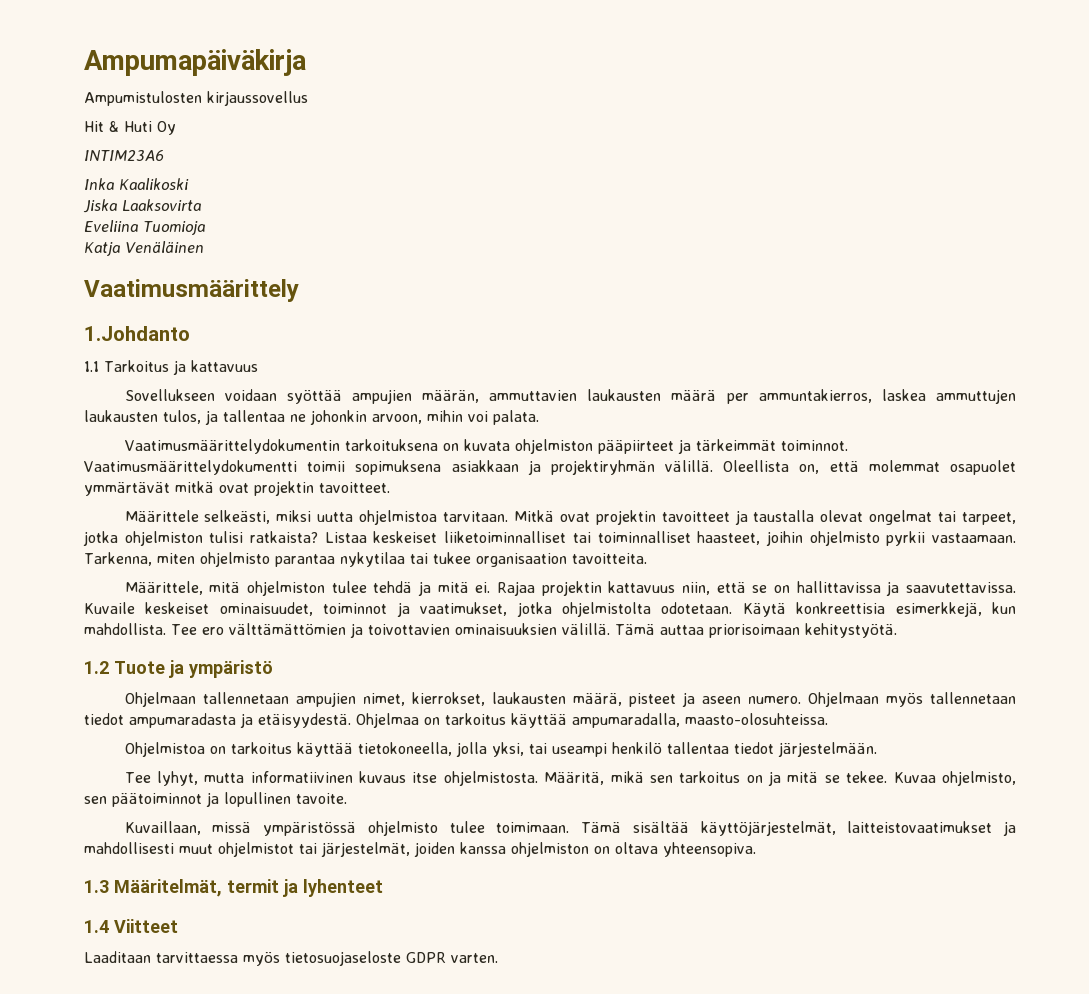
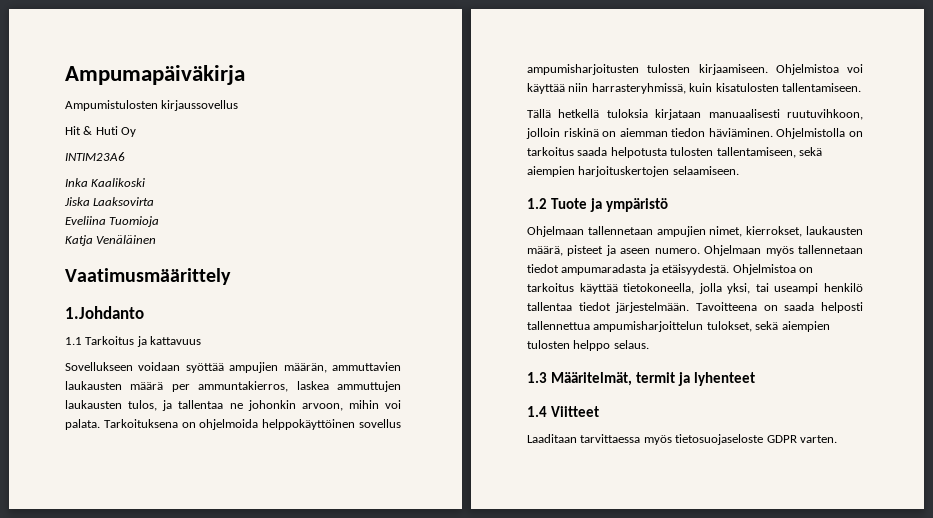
- Sovellukseen voidaan syöttää ampujien määrän, ammuttavien laukausten määrä per ammuntakierros, laskea ammuttujen laukausten tulos, ja tallentaa ne johonkin arvoon, mihin voi palata.
- Vaatimusmäärittelydokumentin tarkoituksena on kuvata ohjelmiston pääpiirteet ja tärkeimmät toiminnot. Vaatimusmäärittelydokumentti toimii sopimuksena asiakkaan ja projektiryhmän välillä. Oleellista on, että molemmat osapuolet ymmärtävät mitkä ovat projektin tavoitteet.
- Määrittele selkeästi, miksi uutta ohjelmistoa tarvitaan. Mitkä ovat projektin tavoitteet ja taustalla olevat ongelmat tai tarpeet, jotka ohjelmiston tulisi ratkaista? Listaa keskeiset liiketoiminnalliset tai toiminnalliset haasteet, joihin ohjelmisto pyrkii vastaamaan. Tarkenna, miten ohjelmisto parantaa nykytilaa tai tukee organisaation tavoitteita.
- Määrittele, mitä ohjelmiston tulee tehdä ja mitä ei. Rajaa projektin kattavuus niin, että se on hallittavissa ja saavutettavissa. Kuvaile keskeiset ominaisuudet, toiminnot ja vaatimukset, jotka ohjelmistolta odotetaan. Käytä konkreettisia esimerkkejä, kun mahdollista. Tee ero välttämättömien ja toivottavien ominaisuuksien välillä. Tämä auttaa priorisoimaan kehitystyötä.
+ Sovellukseen voidaan syöttää ampujien määrän, ammuttavien laukausten määrä per ammuntakierros, laskea ammuttujen laukausten tulos, ja tallentaa ne johonkin arvoon, mihin voi palata. Tarkoituksena on ohjelmoida helppokäyttöinen sovellus ampumisharjoitusten tulosten kirjaamiseen. Ohjelmistoa voi käyttää niin harrasteryhmissä, kuin kisatulosten tallentamiseen.
+ Tällä hetkellä tuloksia kirjataan manuaalisesti ruutuvihkoon, jolloin riskinä on aiemman tiedon häviäminen. Ohjelmistolla on tarkoitus saada helpotusta tulosten tallentamiseen, sekä aiempien harjoituskertojen selaamiseen.
- Ohjelmaan myös tallennetaan tiedot ampumaradasta ja etäisyydestä. Ohjelmaa on tarkoitus käyttää ampumaradalla, maasto-olosuhteissa.
- Ohjelmistoa on tarkoitus käyttää tietokoneella, jolla yksi, tai useampi henkilö tallentaa tiedot järjestelmään.
- Tee lyhyt, mutta informatiivinen kuvaus itse ohjelmistosta. Määritä, mikä sen tarkoitus on ja mitä se tekee. Kuvaa ohjelmisto, sen päätoiminnot ja lopullinen tavoite.
- Kuvaillaan, missä ympäristössä ohjelmisto tulee toimimaan. Tämä sisältää käyttöjärjestelmät, laitteistovaatimukset ja mahdollisesti muut ohjelmistot tai järjestelmät, joiden kanssa ohjelmiston on oltava yhteensopiva.
+ Ohjelmaan myös tallennetaan tiedot ampumaradasta ja etäisyydestä. Ohjelmistoa on tarkoitus käyttää tietokoneella, jolla yksi, tai useampi henkilö tallentaa tiedot järjestelmään. Tavoitteena on saada helposti tallennettua ampumisharjoittelun tulokset, sekä aiempien tulosten helppo selaus.

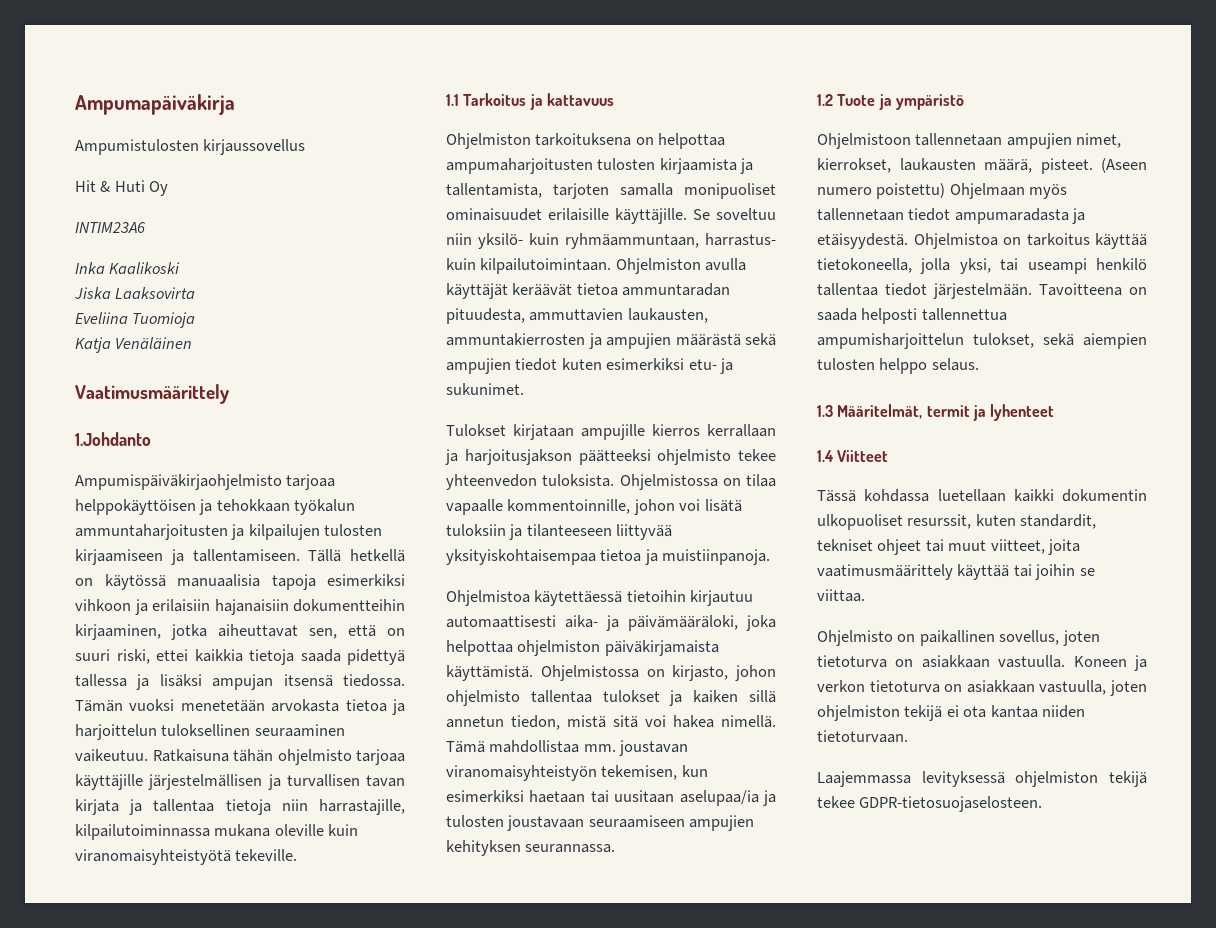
+ Ampumispäiväkirjaohjelmisto tarjoaa helppokäyttöisen ja tehokkaan työkalun ammuntaharjoitusten ja kilpailujen tulosten kirjaamiseen ja tallentamiseen. Tällä hetkellä on käytössä manuaalisia tapoja esimerkiksi vihkoon ja erilaisiin hajanaisiin dokumentteihin kirjaaminen, jotka aiheuttavat sen, että on suuri riski, ettei kaikkia tietoja saada pidettyä tallessa ja lisäksi ampujan itsensä tiedossa. Tämän vuoksi menetetään arvokasta tietoa ja harjoittelun tuloksellinen seuraaminen vaikeutuu. Ratkaisuna tähän ohjelmisto tarjoaa käyttäjille järjestelmällisen ja turvallisen tavan kirjata ja tallentaa tietoja niin harrastajille, kilpailutoiminnassa mukana oleville kuin viranomaisyhteistyötä tekeville.
  1.1 Tarkoitus ja kattavuus
- Sovellukseen voidaan syöttää ampujien määrän, ammuttavien laukausten määrä per ammuntakierros, laskea ammuttujen laukausten tulos, ja tallentaa ne johonkin arvoon, mihin voi palata. Tarkoituksena on ohjelmoida helppokäyttöinen sovellus ampumisharjoitusten tulosten kirjaamiseen. Ohjelmistoa voi käyttää niin harrasteryhmissä, kuin kisatulosten tallentamiseen.
- Tällä hetkellä tuloksia kirjataan manuaalisesti ruutuvihkoon, jolloin riskinä on aiemman tiedon häviäminen. Ohjelmistolla on tarkoitus saada helpotusta tulosten tallentamiseen, sekä aiempien harjoituskertojen selaamiseen.
+ Ohjelmiston tarkoituksena on helpottaa ampumaharjoitusten tulosten kirjaamista ja tallentamista, tarjoten samalla monipuoliset ominaisuudet erilaisille käyttäjille. Se soveltuu niin yksilö- kuin ryhmäammuntaan, harrastus- kuin kilpailutoimintaan. Ohjelmiston avulla käyttäjät keräävät tietoa ammuntaradan pituudesta, ammuttavien laukausten, ammuntakierrosten ja ampujien määrästä sekä ampujien tiedot kuten esimerkiksi etu- ja sukunimet.
+ Tulokset kirjataan ampujille kierros kerrallaan ja harjoitusjakson päätteeksi ohjelmisto tekee yhteenvedon tuloksista. Ohjelmistossa on tilaa vapaalle kommentoinnille, johon voi lisätä tuloksiin ja tilanteeseen liittyvää yksityiskohtaisempaa tietoa ja muistiinpanoja.
+ Ohjelmistoa käytettäessä tietoihin kirjautuu automaattisesti aika- ja päivämääräloki, joka helpottaa ohjelmiston päiväkirjamaista käyttämistä. Ohjelmistossa on kirjasto, johon ohjelmisto tallentaa tulokset ja kaiken sillä annetun tiedon, mistä sitä voi hakea nimellä. Tämä mahdollistaa mm. joustavan viranomaisyhteistyön tekemisen, kun esimerkiksi haetaan tai uusitaan aselupaa/ia ja tulosten joustavaan seuraamiseen ampujien kehityksen seurannassa.
- Ohjelmaan tallennetaan ampujien nimet, kierrokset, laukausten määrä, pisteet ja aseen numero. Ohjelmaan myös tallennetaan tiedot ampumaradasta ja etäisyydestä.
+ Ohjelmistoon tallennetaan ampujien nimet, kierrokset, laukausten määrä, pisteet. (Aseen numero poistettu) Ohjelmaan myös tallennetaan tiedot ampumaradasta ja etäisyydestä.
- Laaditaan tarvittaessa myös tietosuojaseloste GDPR varten.
+ Tässä kohdassa luetellaan kaikki dokumentin ulkopuoliset resurssit, kuten standardit, tekniset ohjeet tai muut viitteet, joita vaatimusmäärittely käyttää tai joihin se viittaa.
+ Ohjelmisto on paikallinen sovellus, joten tietoturva on asiakkaan vastuulla. Koneen ja verkon tietoturva on asiakkaan vastuulla, joten ohjelmiston tekijä ei ota kantaa niiden tietoturvaan.
+ Laajemmassa levityksessä ohjelmiston tekijä tekee GDPR-tietosuojaselosteen.

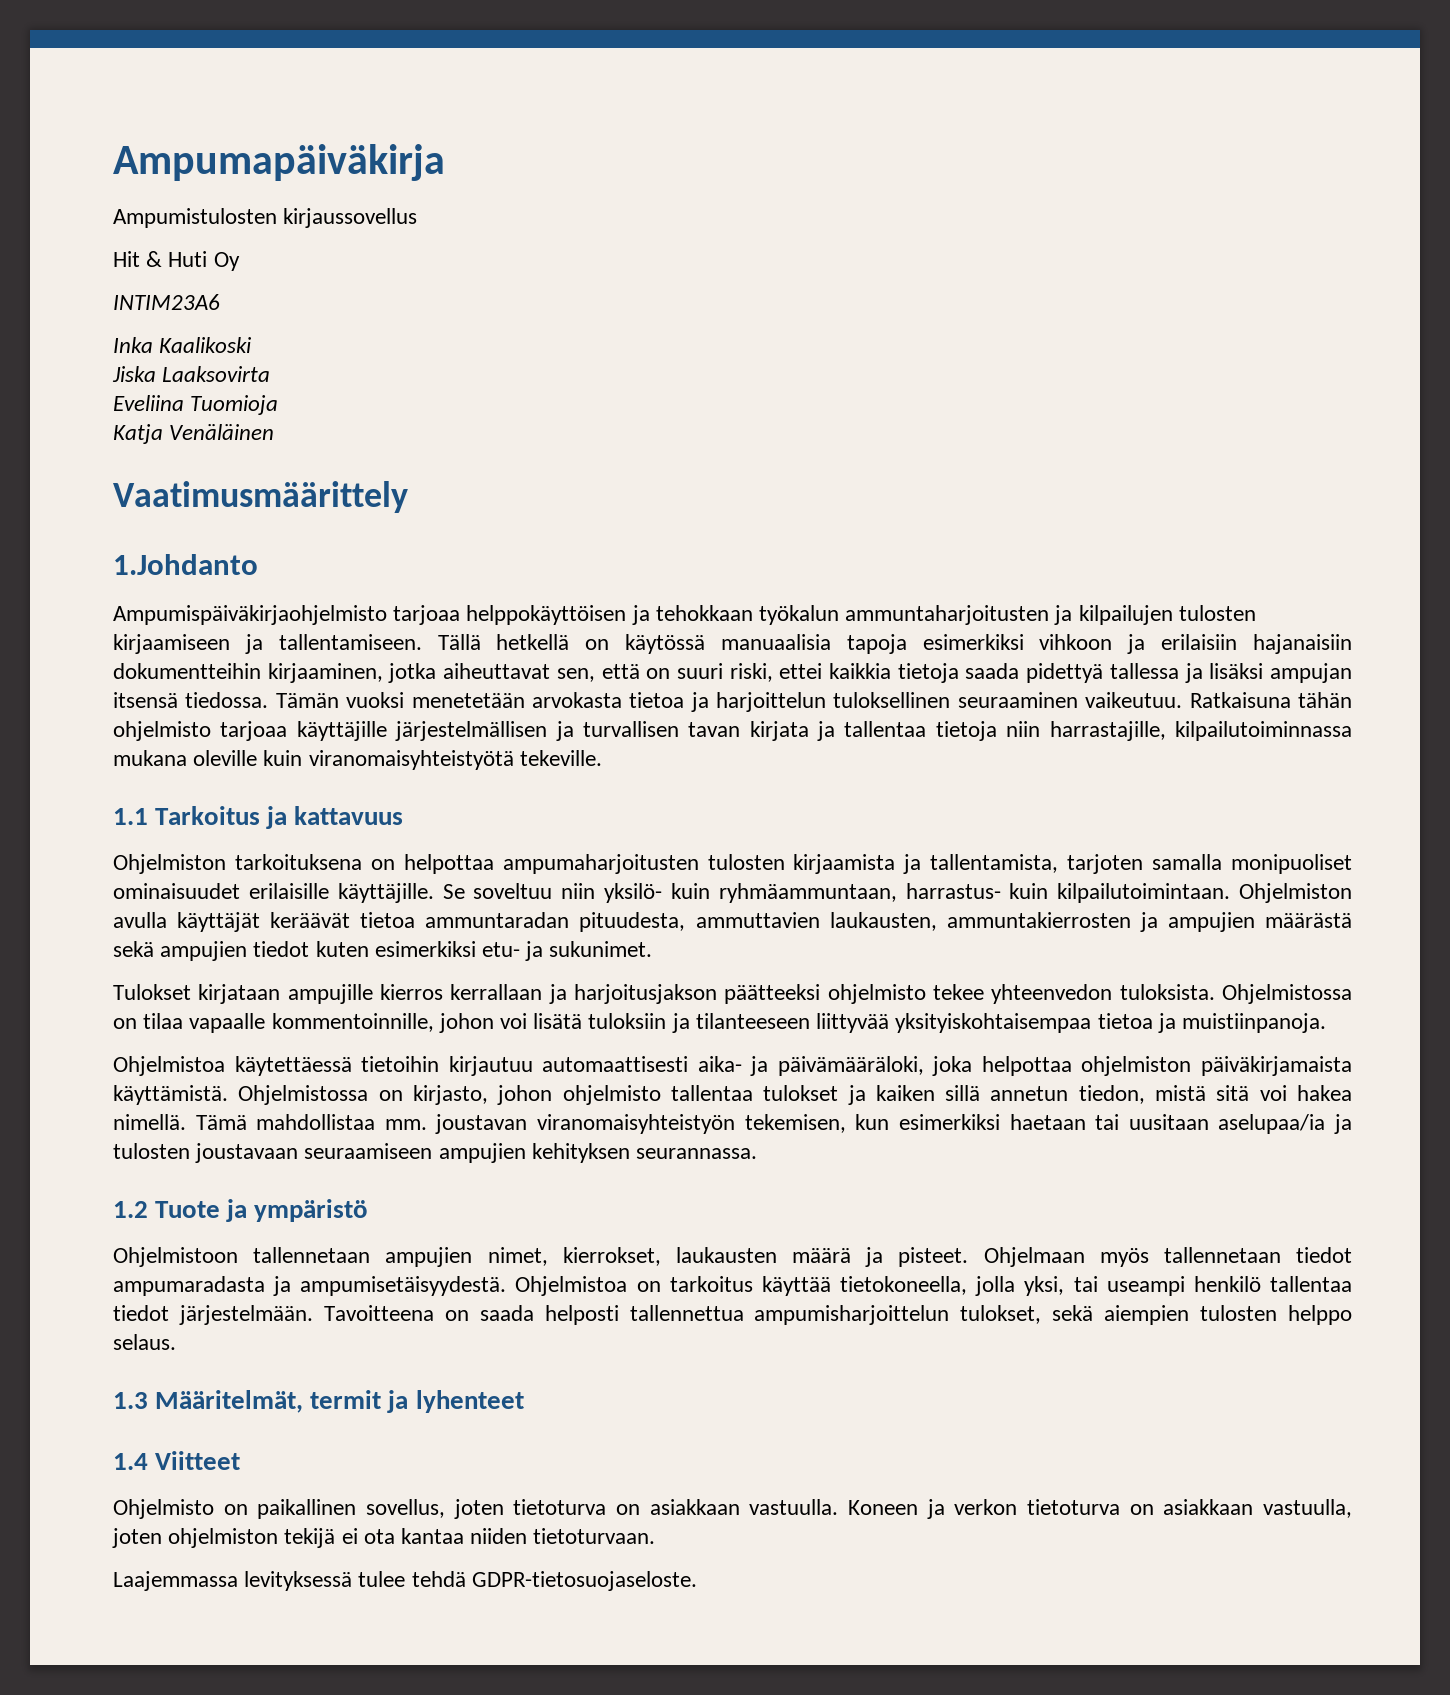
- Ohjelmistoon tallennetaan ampujien nimet, kierrokset, laukausten määrä, pisteet. (Aseen numero poistettu) Ohjelmaan myös tallennetaan tiedot ampumaradasta ja etäisyydestä.
+ Ohjelmistoon tallennetaan ampujien nimet, kierrokset, laukausten määrä ja pisteet. Ohjelmaan myös tallennetaan tiedot ampumaradasta ja ampumisetäisyydestä.
- Tässä kohdassa luetellaan kaikki dokumentin ulkopuoliset resurssit, kuten standardit, tekniset ohjeet tai muut viitteet, joita vaatimusmäärittely käyttää tai joihin se viittaa.
- Laajemmassa levityksessä ohjelmiston tekijä tekee GDPR-tietosuojaselosteen.
+ Laajemmassa levityksessä tulee tehdä GDPR-tietosuojaseloste.

